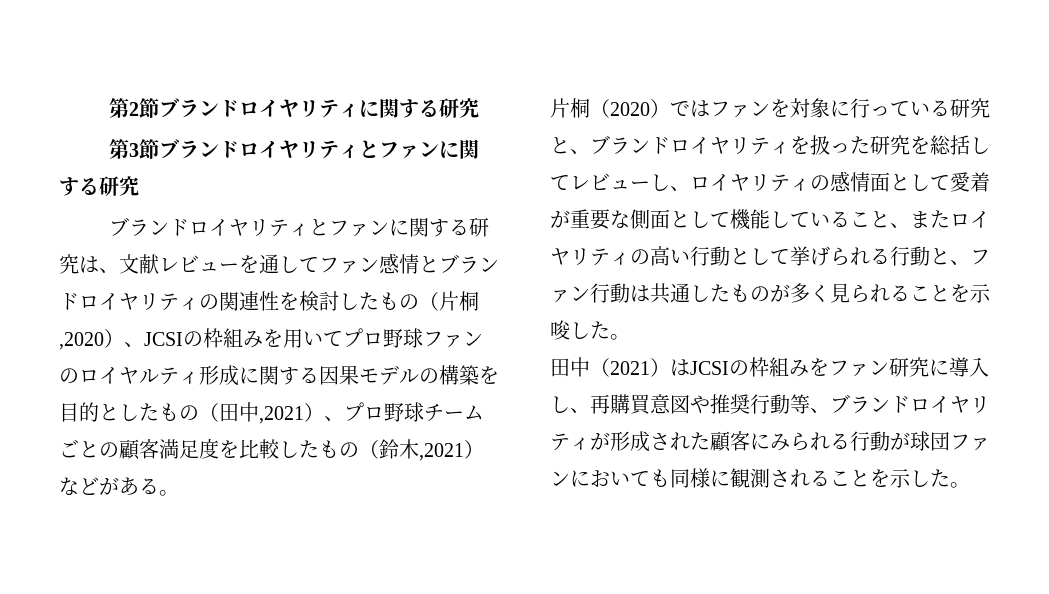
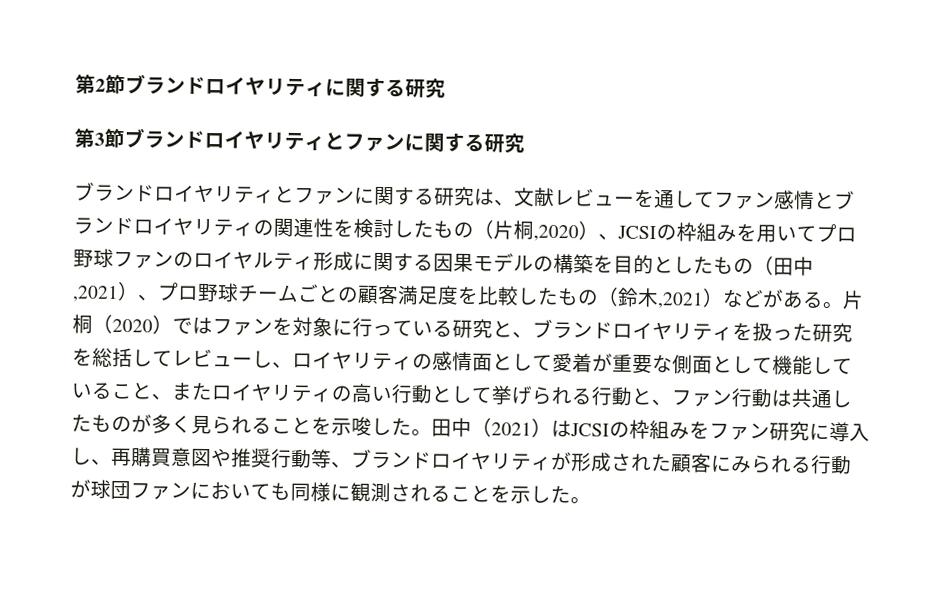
- ブランドロイヤリティとファンに関する研究は、文献レビューを通してファン感情とブランドロイヤリティの関連性を検討したもの（片桐,2020）、JCSIの枠組みを用いてプロ野球ファンのロイヤルティ形成に関する因果モデルの構築を目的としたもの（田中,2021）、プロ野球チームごとの顧客満足度を比較したもの（鈴木,2021）などがある。
- 片桐（2020）ではファンを対象に行っている研究と、ブランドロイヤリティを扱った研究を総括してレビューし、ロイヤリティの感情面として愛着が重要な側面として機能していること、またロイヤリティの高い行動として挙げられる行動と、ファン行動は共通したものが多く見られることを示唆した。
- 田中（2021）はJCSIの枠組みをファン研究に導入し、再購買意図や推奨行動等、ブランドロイヤリティが形成された顧客にみられる行動が球団ファンにおいても同様に観測されることを示した。
+ ブランドロイヤリティとファンに関する研究は、文献レビューを通してファン感情とブランドロイヤリティの関連性を検討したもの（片桐,2020）、JCSIの枠組みを用いてプロ野球ファンのロイヤルティ形成に関する因果モデルの構築を目的としたもの（田中,2021）、プロ野球チームごとの顧客満足度を比較したもの（鈴木,2021）などがある。片桐（2020）ではファンを対象に行っている研究と、ブランドロイヤリティを扱った研究を総括してレビューし、ロイヤリティの感情面として愛着が重要な側面として機能していること、またロイヤリティの高い行動として挙げられる行動と、ファン行動は共通したものが多く見られることを示唆した。田中（2021）はJCSIの枠組みをファン研究に導入し、再購買意図や推奨行動等、ブランドロイヤリティが形成された顧客にみられる行動が球団ファンにおいても同様に観測されることを示した。

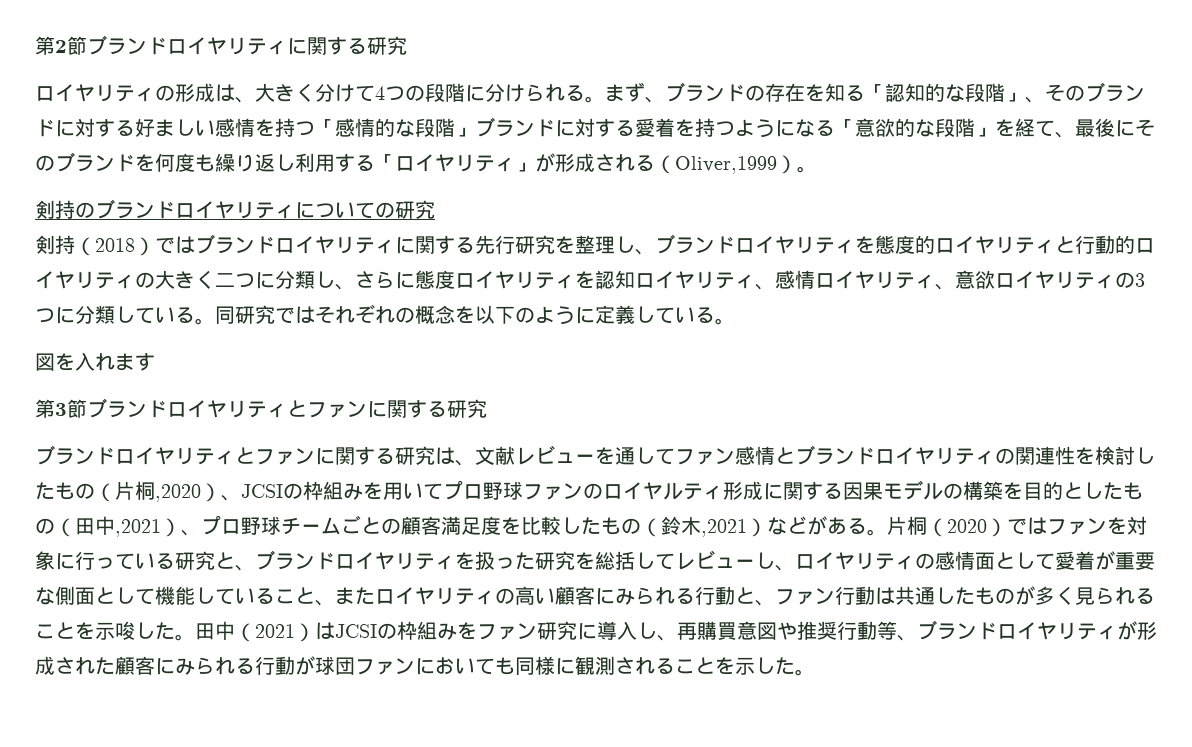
+ ロイヤリティの形成は、大きく分けて4つの段階に分けられる。まず、ブランドの存在を知る「認知的な段階」、そのブランドに対する好ましい感情を持つ「感情的な段階」ブランドに対する愛着を持つようになる「意欲的な段階」を経て、最後にそのブランドを何度も繰り返し利用する「ロイヤリティ」が形成される（Oliver,1999）。
+ 剣持のブランドロイヤリティについての研究
+ 剣持（2018）ではブランドロイヤリティに関する先行研究を整理し、ブランドロイヤリティを態度的ロイヤリティと行動的ロイヤリティの大きく二つに分類し、さらに態度ロイヤリティを認知ロイヤリティ、感情ロイヤリティ、意欲ロイヤリティの3つに分類している。同研究ではそれぞれの概念を以下のように定義している。
+ 図を入れます
- 片桐（2020）ではファンを対象に行っている研究と、ブランドロイヤリティを扱った研究を総括してレビューし、ロイヤリティの感情面として愛着が重要な側面として機能していること、またロイヤリティの高い行動として挙げられる行動と、ファン行動は共通したものが多く見られることを示唆した。
+ 片桐（2020）ではファンを対象に行っている研究と、ブランドロイヤリティを扱った研究を総括してレビューし、ロイヤリティの感情面として愛着が重要な側面として機能していること、またロイヤリティの高い顧客にみられる行動と、ファン行動は共通したものが多く見られることを示唆した。

